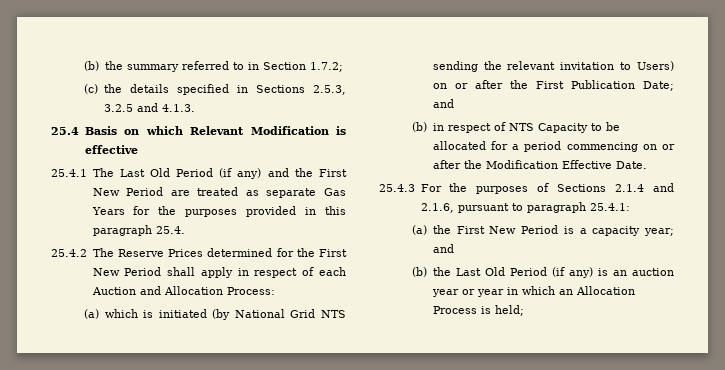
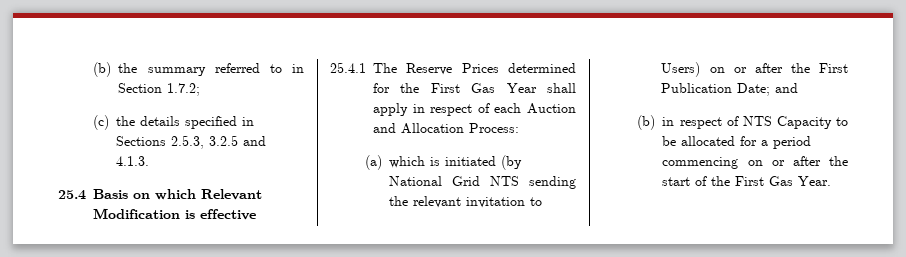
- 25.4.1 The Last Old Period (if any) and the First New Period are treated as separate Gas Years for the purposes provided in this paragraph 25.4.
- 25.4.2 The Reserve Prices determined for the First New Period shall apply in respect of each Auction and Allocation Process:
+ 25.4.1 The Reserve Prices determined for the First Gas Year shall apply in respect of each Auction and Allocation Process:
- (b) in respect of NTS Capacity to be allocated for a period commencing on or after the Modification Effective Date.
- 25.4.3 For the purposes of Sections 2.1.4 and 2.1.6, pursuant to paragraph 25.4.1:
- (a) the First New Period is a capacity year; and
- (b) the Last Old Period (if any) is an auction year or year in which an Allocation Process is held;
+ (b) in respect of NTS Capacity to be allocated for a period commencing on or after the start of the First Gas Year.

